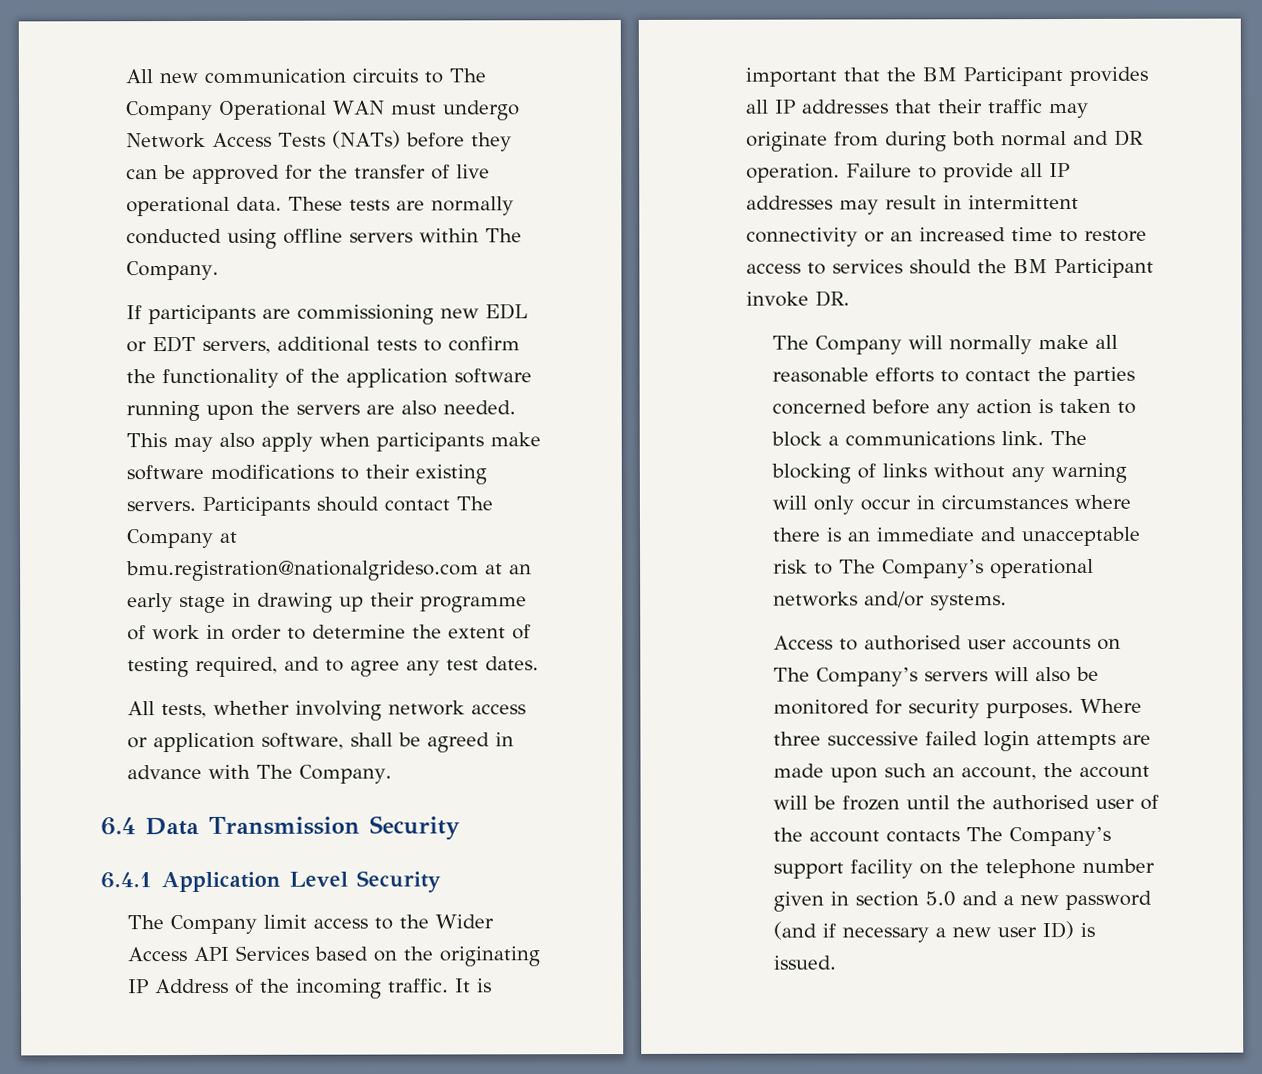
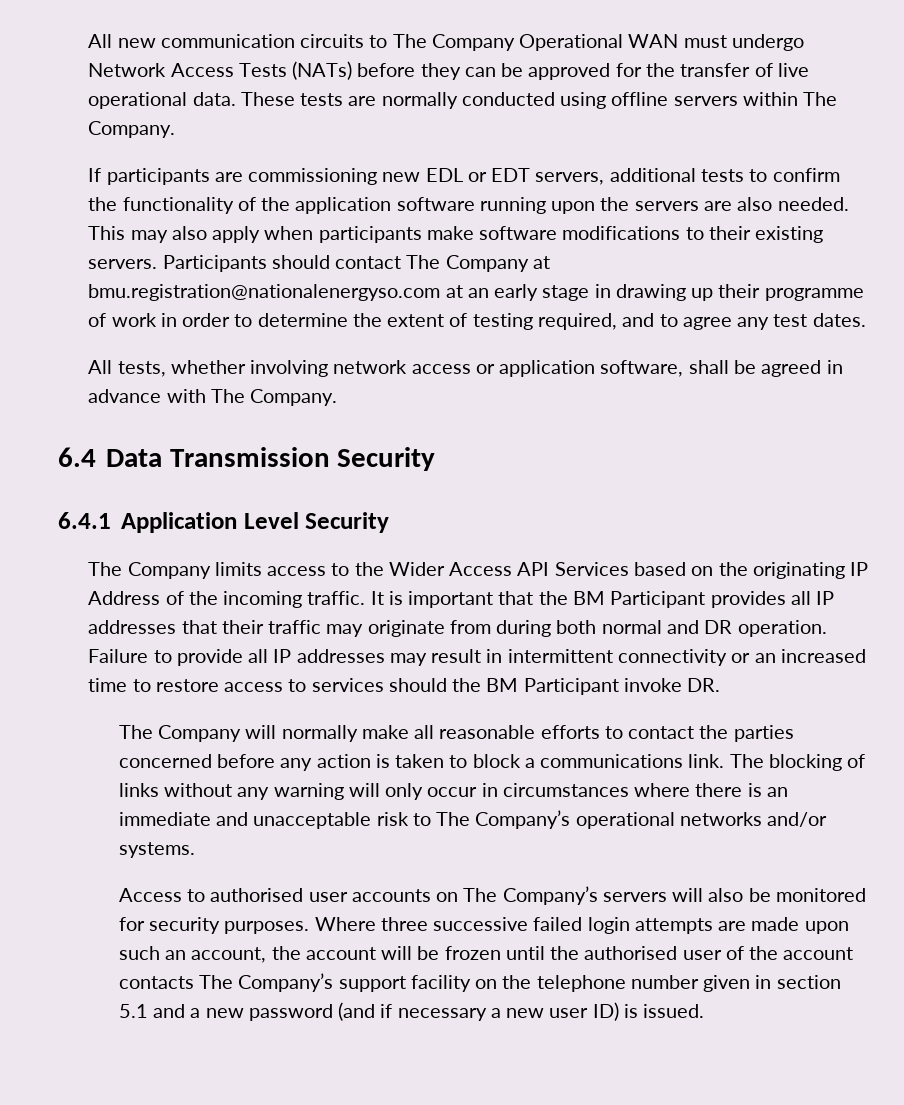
- Participants should contact The Company at bmu.registration@nationalgrideso.com at an early stage in drawing up their programme of work in order to determine the extent of testing required, and to agree any test dates.
+ Participants should contact The Company at bmu.registration@nationalenergyso.com at an early stage in drawing up their programme of work in order to determine the extent of testing required, and to agree any test dates.
- The Company limit access to the Wider Access API Services based on the originating IP Address of the incoming traffic.
+ The Company limits access to the Wider Access API Services based on the originating IP Address of the incoming traffic.
- Where three successive failed login attempts are made upon such an account, the account will be frozen until the authorised user of the account contacts The Company’s support facility on the telephone number given in section 5.0 and a new password (and if necessary a new user ID) is issued.
+ Where three successive failed login attempts are made upon such an account, the account will be frozen until the authorised user of the account contacts The Company’s support facility on the telephone number given in section 5.1 and a new password (and if necessary a new user ID) is issued.

